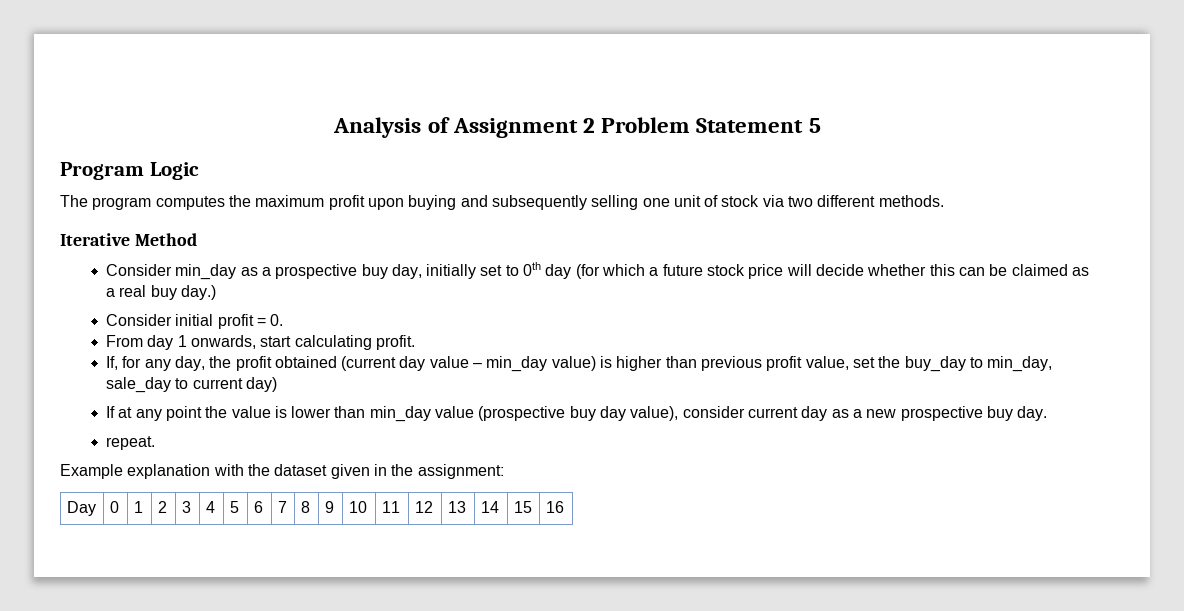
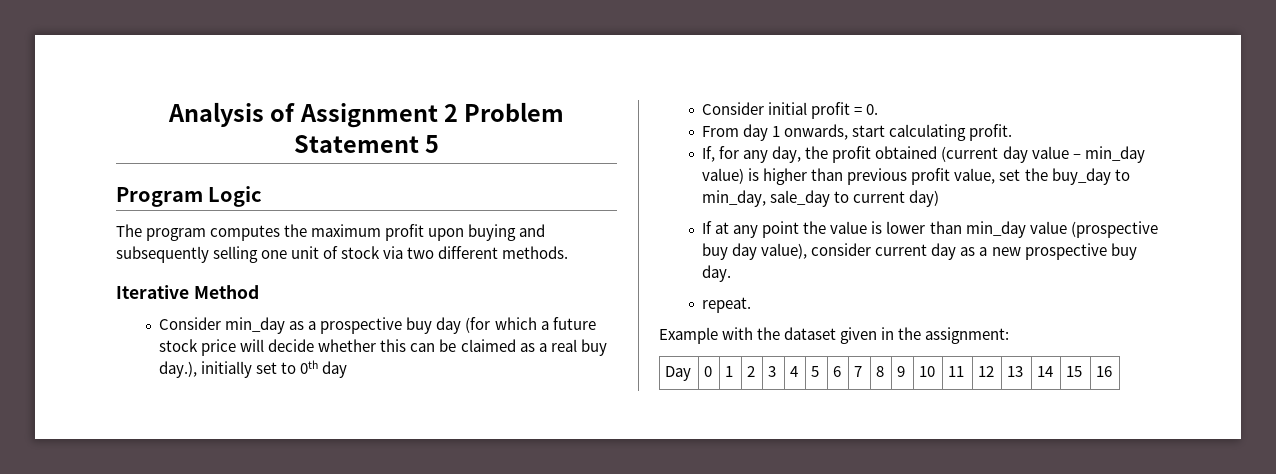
- Consider min_day as a prospective buy day, initially set to 0th day (for which a future stock price will decide whether this can be claimed as a real buy day.)
+ Consider min_day as a prospective buy day (for which a future stock price will decide whether this can be claimed as a real buy day.), initially set to 0th day
- Example explanation with the dataset given in the assignment:
+ Example with the dataset given in the assignment:

